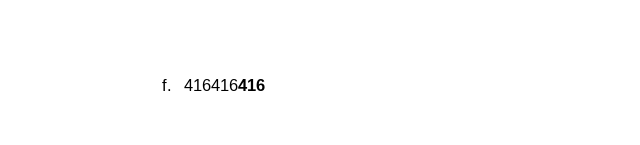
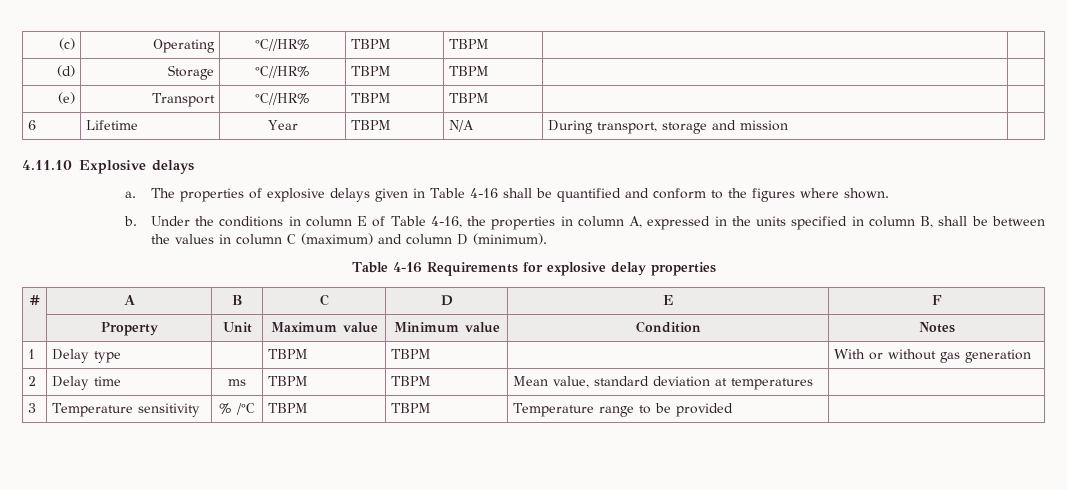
- f. 416416416
+ (c) | Operating | °C//HR% | TBPM | TBPM | |
+ (d) | Storage | °C//HR% | TBPM | TBPM | |
+ (e) | Transport | °C//HR% | TBPM | TBPM | |
+ 6 | Lifetime | Year | TBPM | N/A | During transport, storage and mission |
+ 4.11.10 Explosive delays
+ a. The properties of explosive delays given in Table 4-16 shall be quantified and conform to the figures where shown.
+ b. Under the conditions in column E of Table 4-16, the properties in column A, expressed in the units specified in column B, shall be between the values in column C (maximum) and column D (minimum).
+ Table 4-16 Requirements for explosive delay properties
+ # | A | B | C | D | E | F
+ | Property | Unit | Maximum value | Minimum value | Condition | Notes
+ 1 | Delay type | | TBPM | TBPM | | With or without gas generation
+ 2 | Delay time | ms | TBPM | TBPM | Mean value, standard deviation at temperatures |
+ 3 | Temperature sensitivity | % /°C | TBPM | TBPM | Temperature range to be provided |

